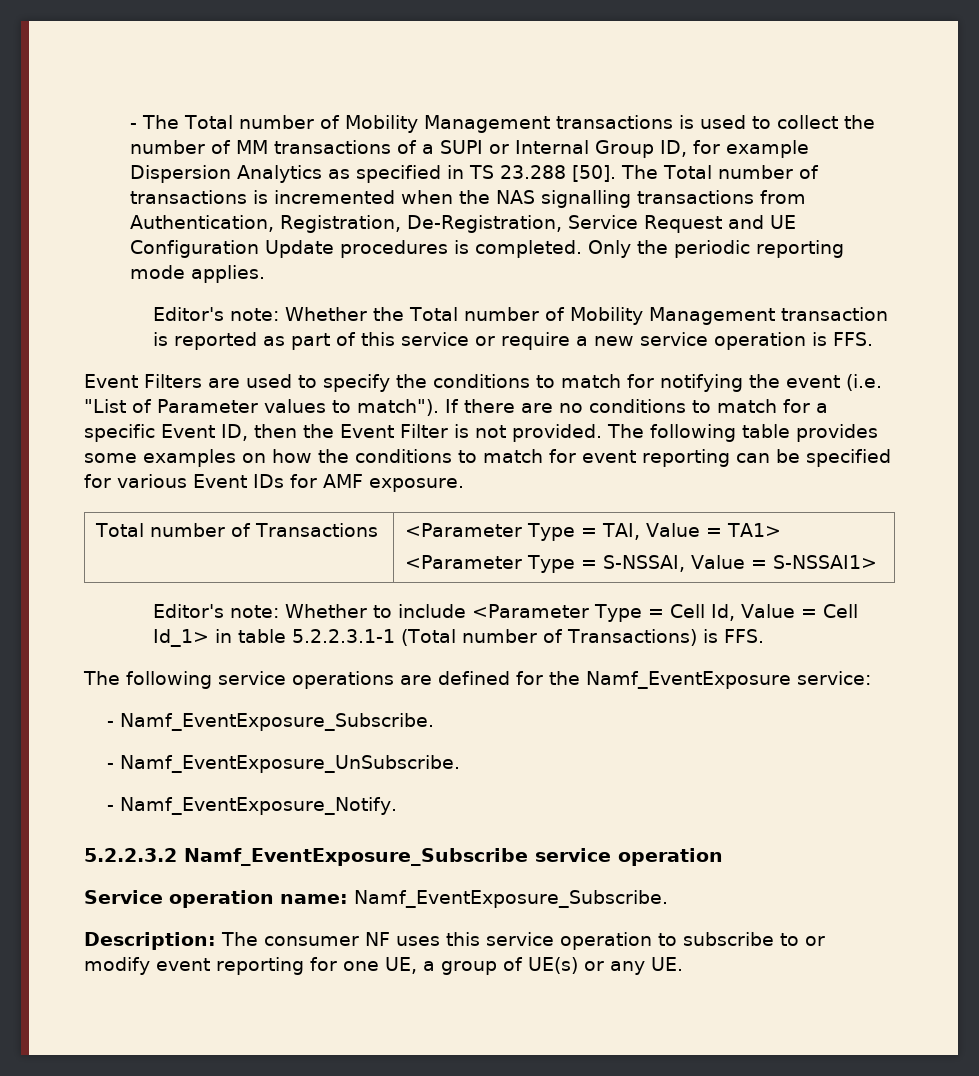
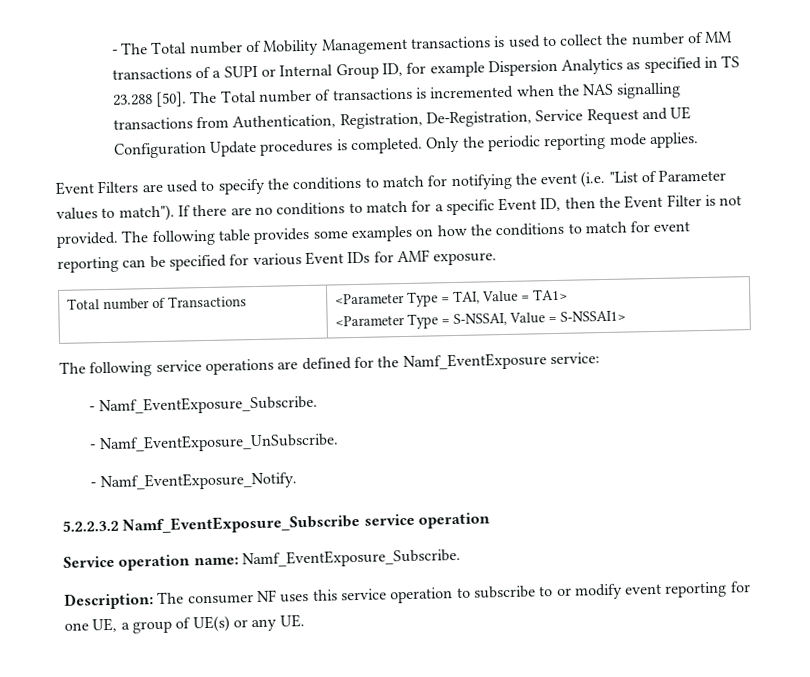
- Editor's note: Whether the Total number of Mobility Management transaction is reported as part of this service or require a new service operation is FFS.
- Editor's note: Whether to include <Parameter Type = Cell Id, Value = Cell Id_1> in table 5.2.2.3.1-1 (Total number of Transactions) is FFS.

